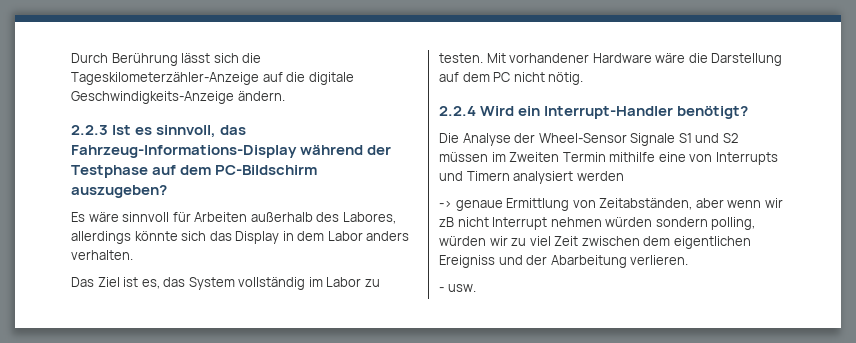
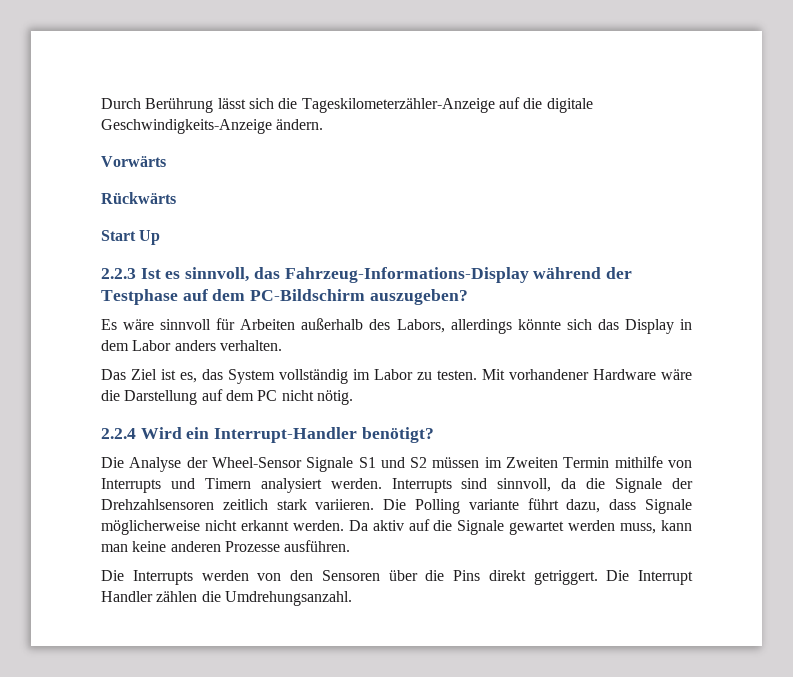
+ Vorwärts
+ Rückwärts
+ Start Up
- Es wäre sinnvoll für Arbeiten außerhalb des Labores, allerdings könnte sich das Display in dem Labor anders verhalten.
+ Es wäre sinnvoll für Arbeiten außerhalb des Labors, allerdings könnte sich das Display in dem Labor anders verhalten.
- Die Analyse der Wheel-Sensor Signale S1 und S2 müssen im Zweiten Termin mithilfe eine von Interrupts und Timern analysiert werden
- -> genaue Ermittlung von Zeitabständen, aber wenn wir zB nicht Interrupt nehmen würden sondern polling, würden wir zu viel Zeit zwischen dem eigentlichen Ereigniss und der Abarbeitung verlieren.
- - usw.
+ Die Analyse der Wheel-Sensor Signale S1 und S2 müssen im Zweiten Termin mithilfe von Interrupts und Timern analysiert werden. Interrupts sind sinnvoll, da die Signale der Drehzahlsensoren zeitlich stark variieren. Die Polling variante führt dazu, dass Signale möglicherweise nicht erkannt werden. Da aktiv auf die Signale gewartet werden muss, kann man keine anderen Prozesse ausführen.
+ Die Interrupts werden von den Sensoren über die Pins direkt getriggert. Die Interrupt Handler zählen die Umdrehungsanzahl.

